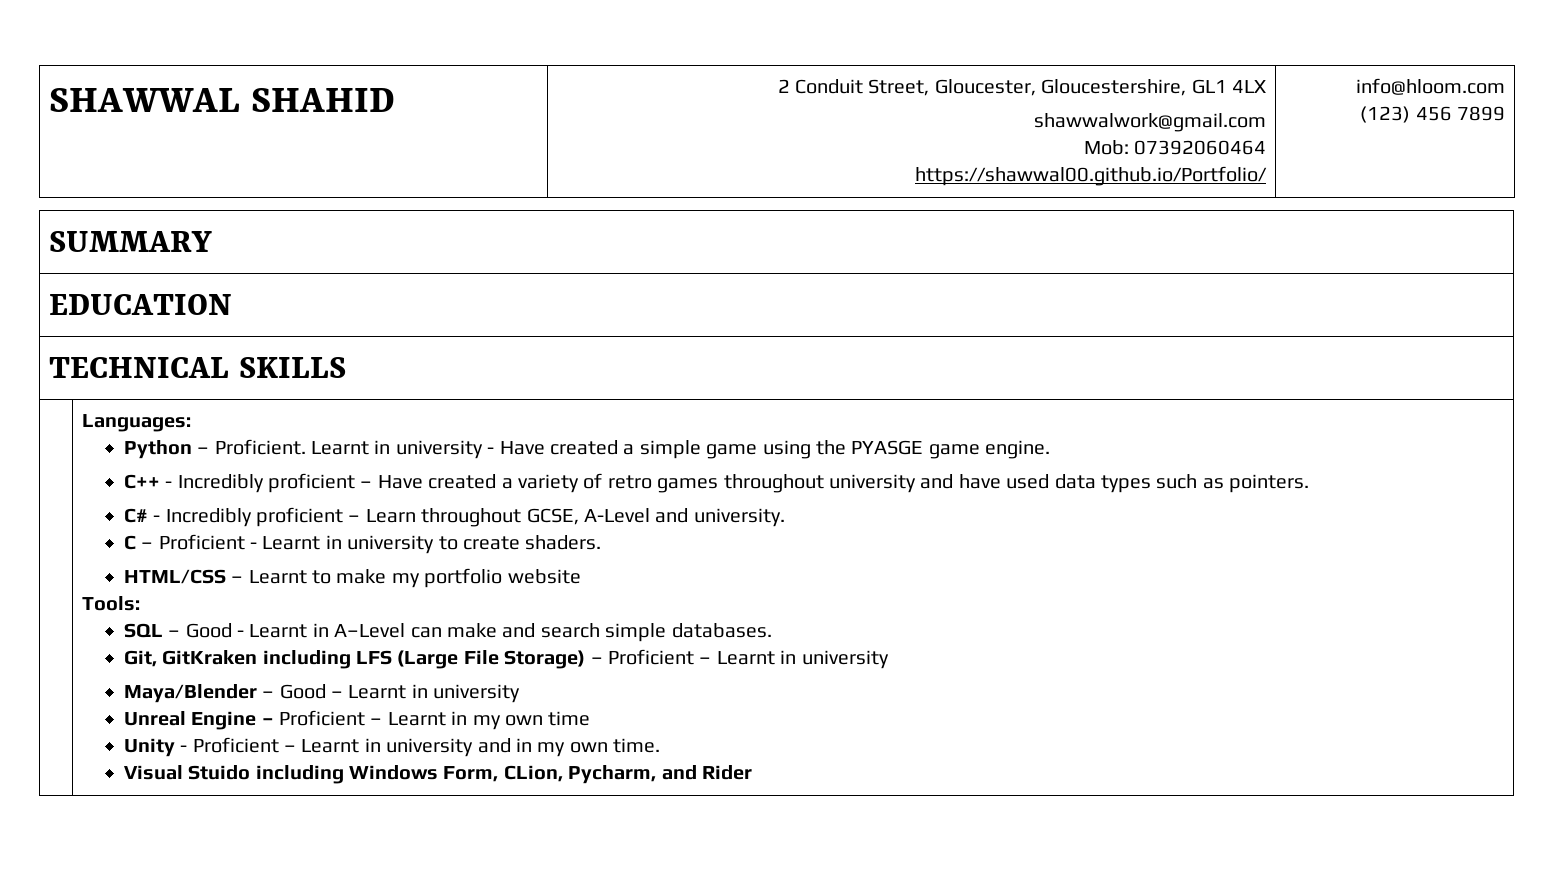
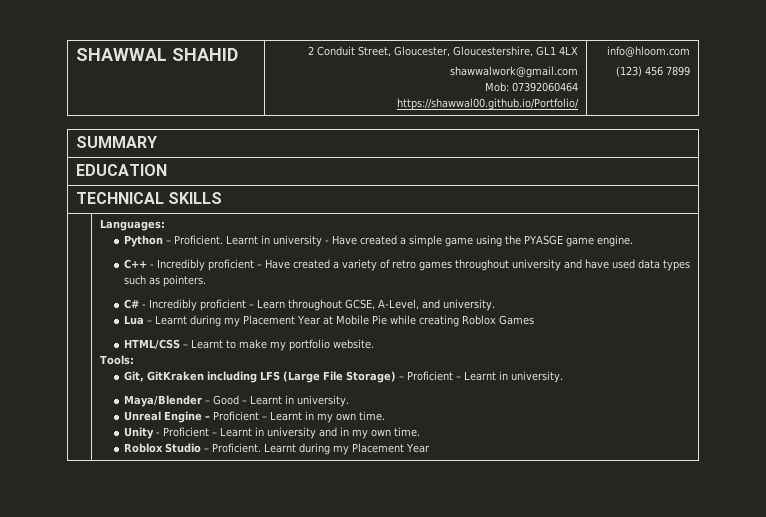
- C# - Incredibly proficient – Learn throughout GCSE, A-Level and university.
+ C# - Incredibly proficient – Learn throughout GCSE, A-Level, and university.
- C – Proficient - Learnt in university to create shaders.
+ Lua – Learnt during my Placement Year at Mobile Pie while creating Roblox Games
- HTML/CSS – Learnt to make my portfolio website
+ HTML/CSS – Learnt to make my portfolio website.
- SQL – Good - Learnt in A–Level can make and search simple databases.
- Git, GitKraken including LFS (Large File Storage) – Proficient – Learnt in university
+ Git, GitKraken including LFS (Large File Storage) – Proficient – Learnt in university.
- Maya/Blender – Good – Learnt in university
+ Maya/Blender – Good – Learnt in university.
- Unreal Engine – Proficient – Learnt in my own time
+ Unreal Engine – Proficient – Learnt in my own time.
- Visual Stuido including Windows Form, CLion, Pycharm, and Rider
+ Roblox Studio – Proficient. Learnt during my Placement Year

